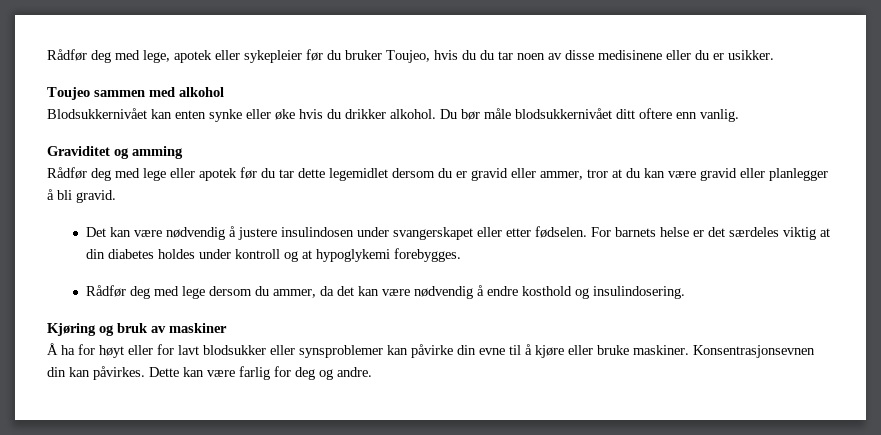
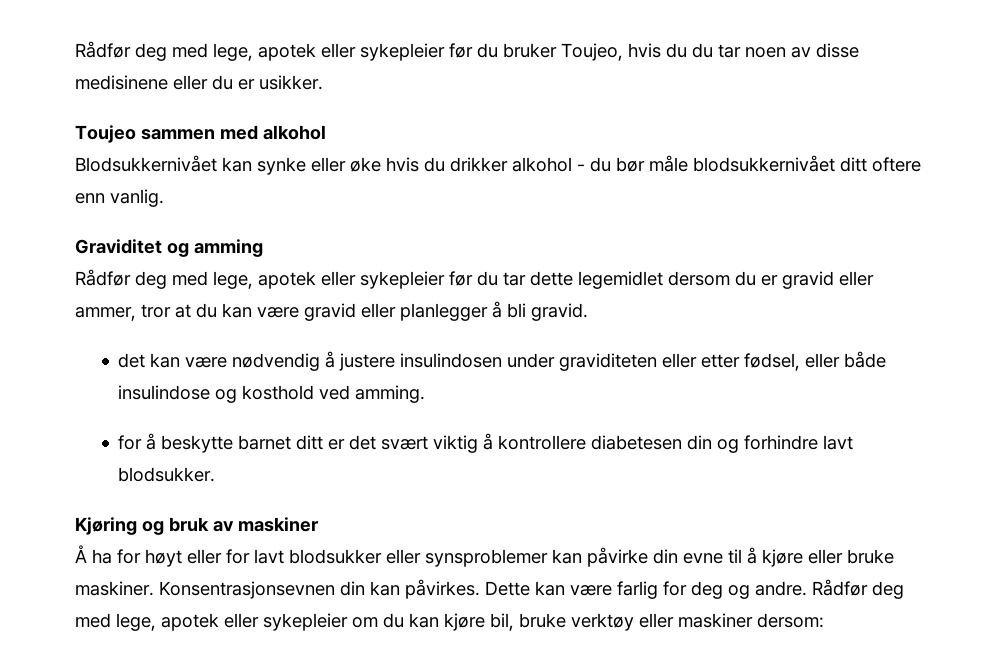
- Blodsukkernivået kan enten synke eller øke hvis du drikker alkohol. Du bør måle blodsukkernivået ditt oftere enn vanlig.
+ Blodsukkernivået kan synke eller øke hvis du drikker alkohol - du bør måle blodsukkernivået ditt oftere enn vanlig.
- Rådfør deg med lege eller apotek før du tar dette legemidlet dersom du er gravid eller ammer, tror at du kan være gravid eller planlegger å bli gravid.
+ Rådfør deg med lege, apotek eller sykepleier før du tar dette legemidlet dersom du er gravid eller ammer, tror at du kan være gravid eller planlegger å bli gravid.
- Det kan være nødvendig å justere insulindosen under svangerskapet eller etter fødselen. For barnets helse er det særdeles viktig at din diabetes holdes under kontroll og at hypoglykemi forebygges.
- Rådfør deg med lege dersom du ammer, da det kan være nødvendig å endre kosthold og insulindosering.
+ det kan være nødvendig å justere insulindosen under graviditeten eller etter fødsel, eller både insulindose og kosthold ved amming.
+ for å beskytte barnet ditt er det svært viktig å kontrollere diabetesen din og forhindre lavt blodsukker.
+ Rådfør deg med lege, apotek eller sykepleier om du kan kjøre bil, bruke verktøy eller maskiner dersom:

